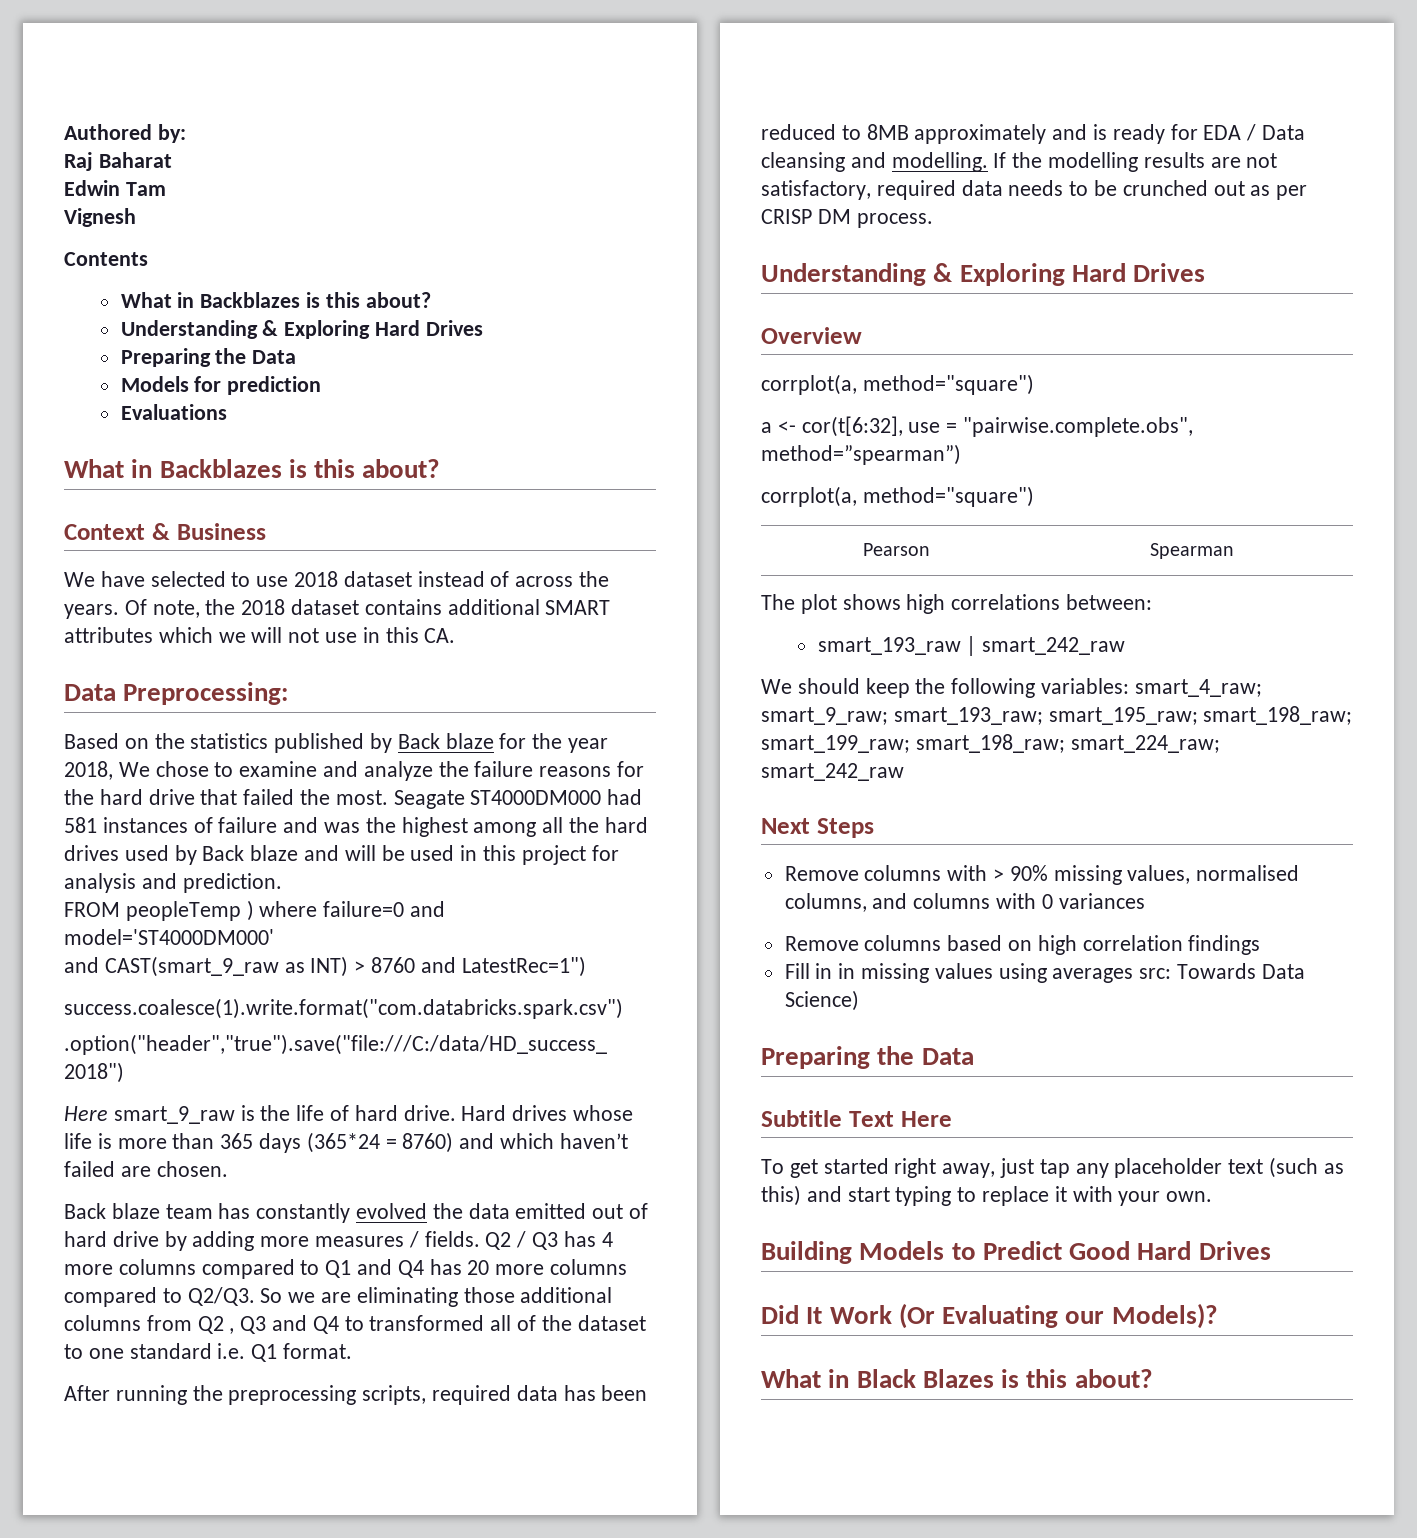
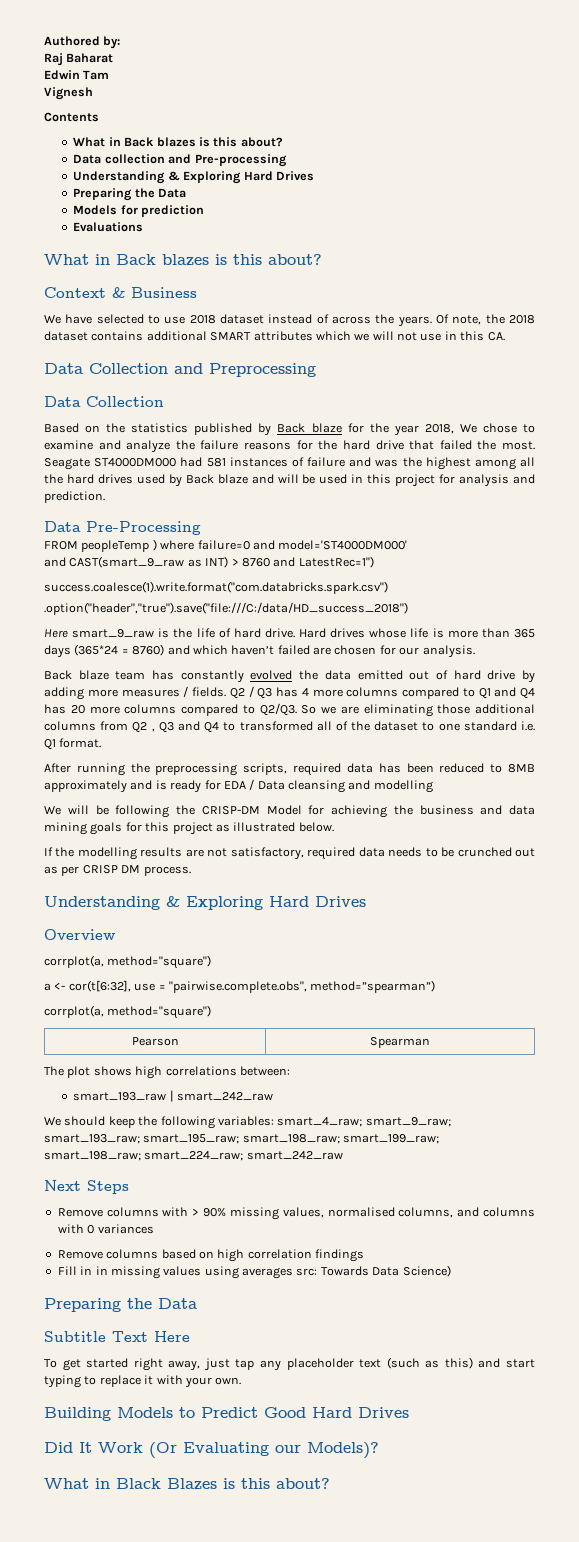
  Contents
- What in Backblazes is this about?
+ What in Back blazes is this about?
+ Data collection and Pre-processing
  Evaluations
- What in Backblazes is this about?
+ What in Back blazes is this about?
- Data Preprocessing:
+ Data Collection and Preprocessing
+ Data Collection
+ Data Pre-Processing
- Hard drives whose life is more than 365 days (365*24 = 8760) and which haven’t failed are chosen.
+ Hard drives whose life is more than 365 days (365*24 = 8760) and which haven’t failed are chosen for our analysis.
- After running the preprocessing scripts, required data has been reduced to 8MB approximately and is ready for EDA / Data cleansing and modelling. If the modelling results are not satisfactory, required data needs to be crunched out as per CRISP DM process.
+ After running the preprocessing scripts, required data has been reduced to 8MB approximately and is ready for EDA / Data cleansing and modelling
+ We will be following the CRISP-DM Model for achieving the business and data mining goals for this project as illustrated below.
+ If the modelling results are not satisfactory, required data needs to be crunched out as per CRISP DM process.

